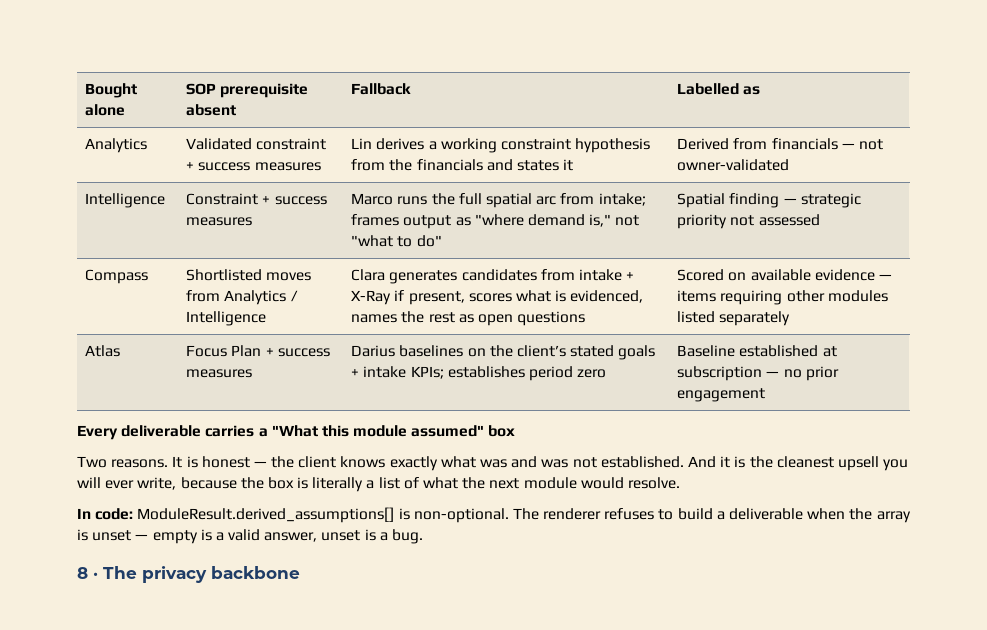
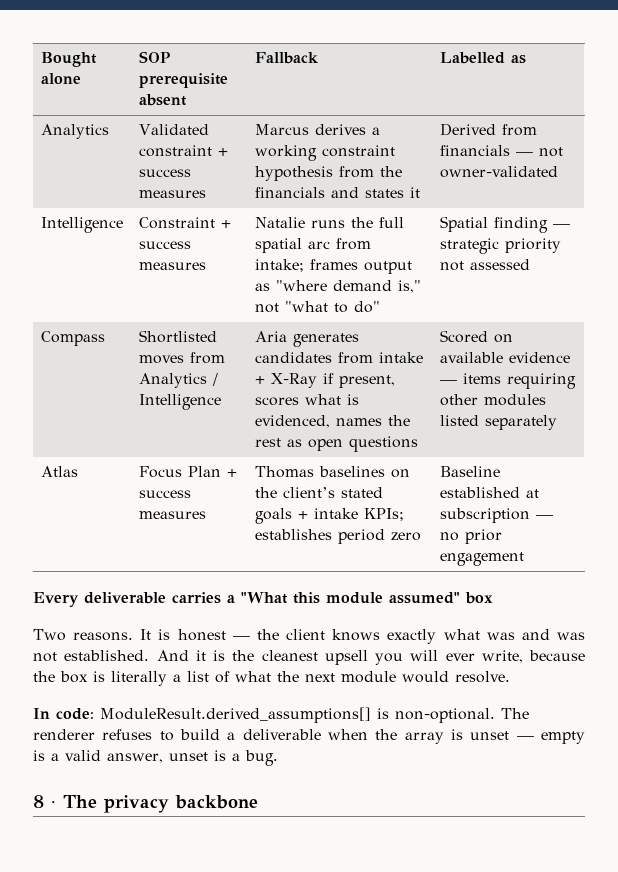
- Analytics | Validated constraint + success measures | Lin derives a working constraint hypothesis from the financials and states it | Derived from financials — not owner-validated
+ Analytics | Validated constraint + success measures | Marcus derives a working constraint hypothesis from the financials and states it | Derived from financials — not owner-validated
- Intelligence | Constraint + success measures | Marco runs the full spatial arc from intake; frames output as "where demand is," not "what to do" | Spatial finding — strategic priority not assessed
+ Intelligence | Constraint + success measures | Natalie runs the full spatial arc from intake; frames output as "where demand is," not "what to do" | Spatial finding — strategic priority not assessed
- Compass | Shortlisted moves from Analytics / Intelligence | Clara generates candidates from intake + X-Ray if present, scores what is evidenced, names the rest as open questions | Scored on available evidence — items requiring other modules listed separately
+ Compass | Shortlisted moves from Analytics / Intelligence | Aria generates candidates from intake + X-Ray if present, scores what is evidenced, names the rest as open questions | Scored on available evidence — items requiring other modules listed separately
- Atlas | Focus Plan + success measures | Darius baselines on the client’s stated goals + intake KPIs; establishes period zero | Baseline established at subscription — no prior engagement
+ Atlas | Focus Plan + success measures | Thomas baselines on the client’s stated goals + intake KPIs; establishes period zero | Baseline established at subscription — no prior engagement

